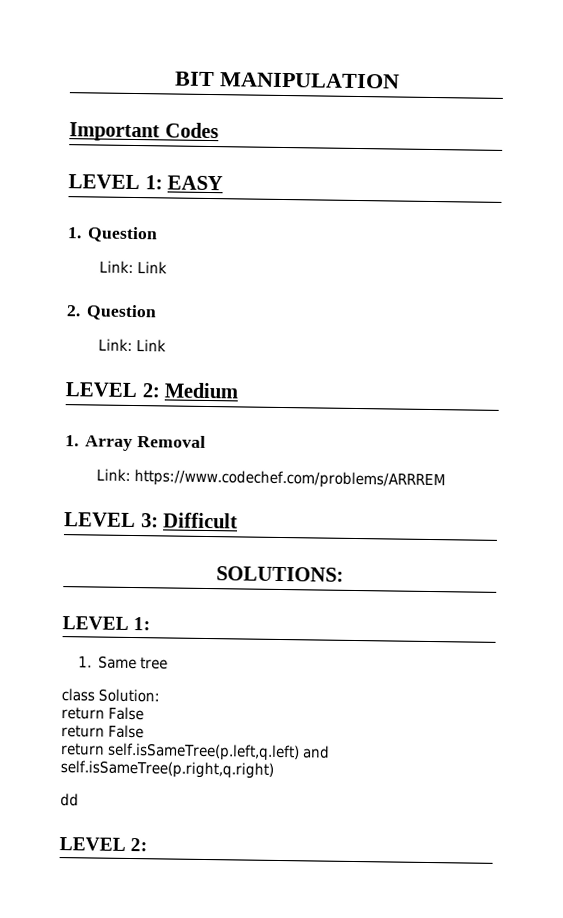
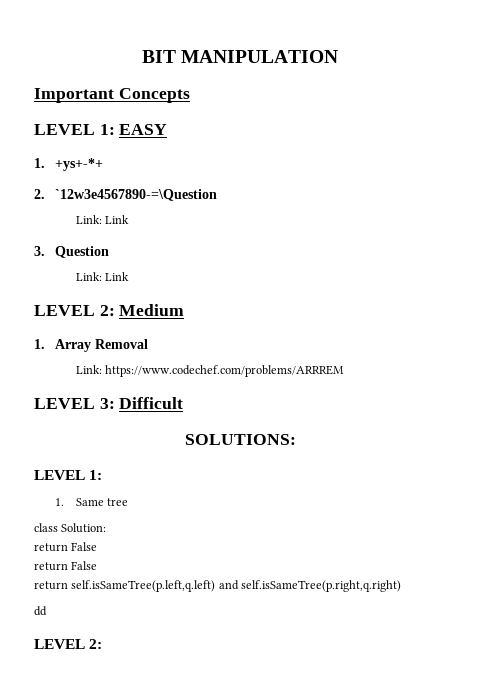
- Important Codes
+ Important Concepts
- 1. Question
+ 1. +ys+-*+
+ 2. `12w3e4567890-=\Question
  Link: Link
- 2. Question
+ 3. Question

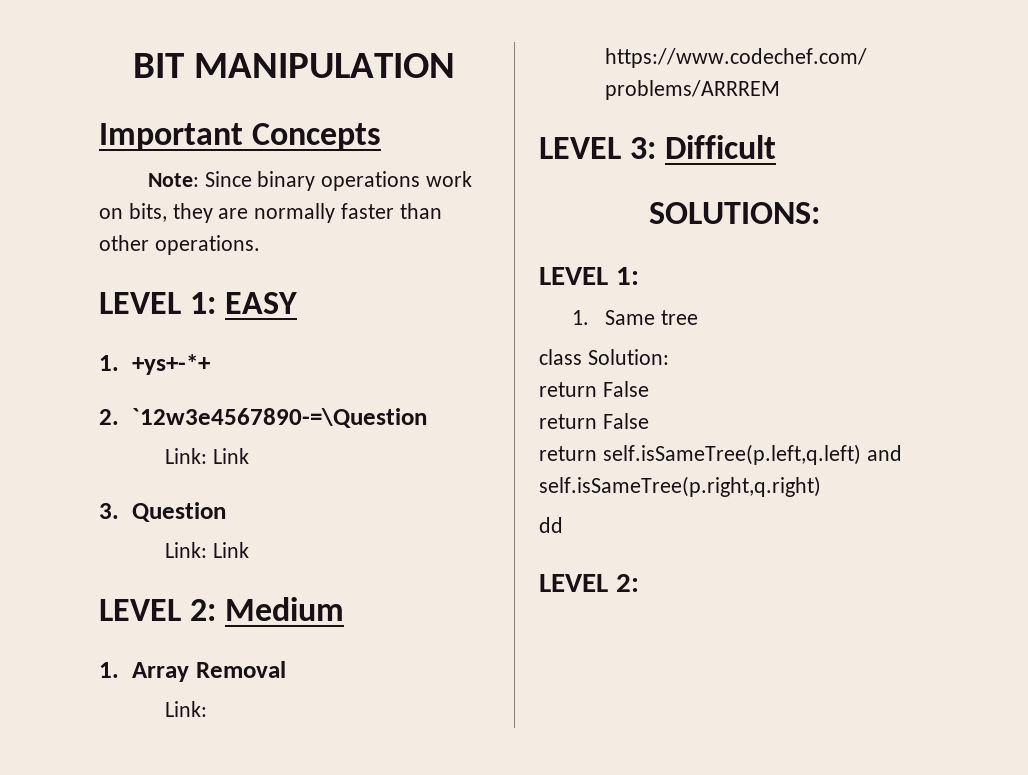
+ Note: Since binary operations work on bits, they are normally faster than other operations.

